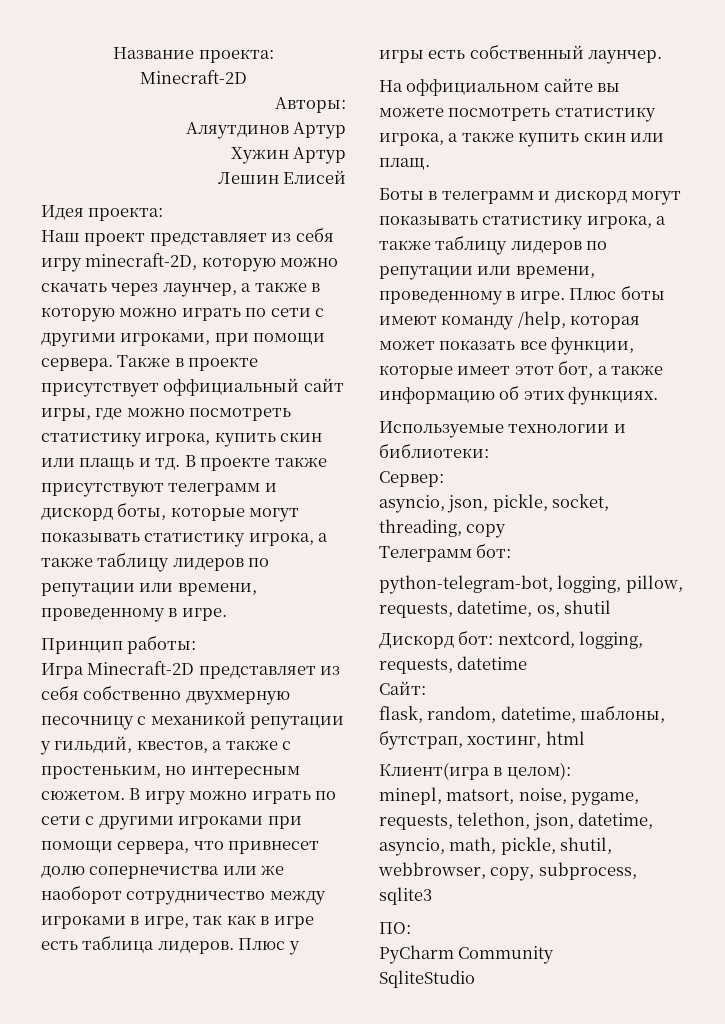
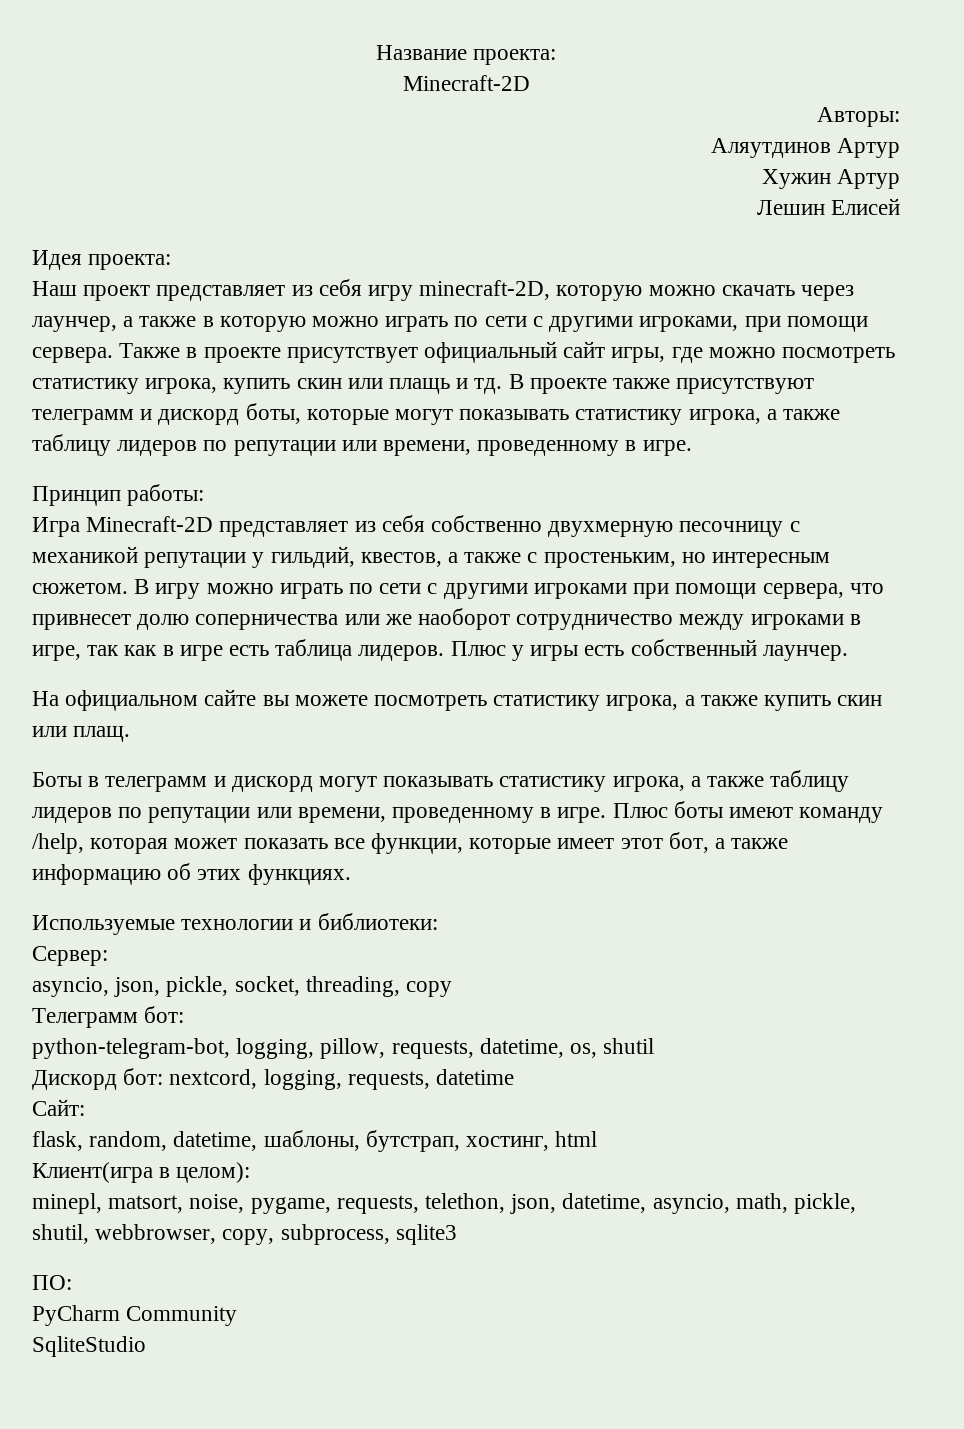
- Также в проекте присутствует оффициальный сайт игры, где можно посмотреть статистику игрока, купить скин или плащь и тд.
+ Также в проекте присутствует официальный сайт игры, где можно посмотреть статистику игрока, купить скин или плащь и тд.
- В игру можно играть по сети с другими игроками при помощи сервера, что привнесет долю сопернечиства или же наоборот сотрудничество между игроками в игре, так как в игре есть таблица лидеров.
+ В игру можно играть по сети с другими игроками при помощи сервера, что привнесет долю соперничества или же наоборот сотрудничество между игроками в игре, так как в игре есть таблица лидеров.
- На оффициальном сайте вы можете посмотреть статистику игрока, а также купить скин или плащ.
+ На официальном сайте вы можете посмотреть статистику игрока, а также купить скин или плащ.

